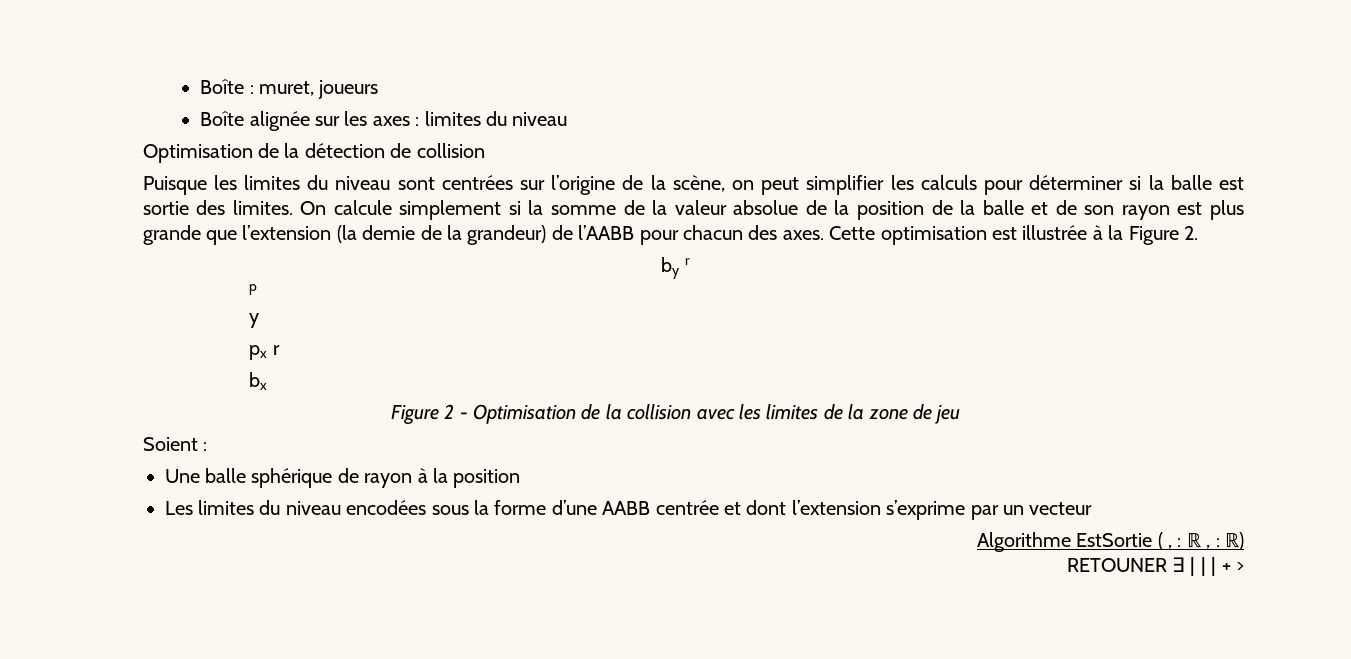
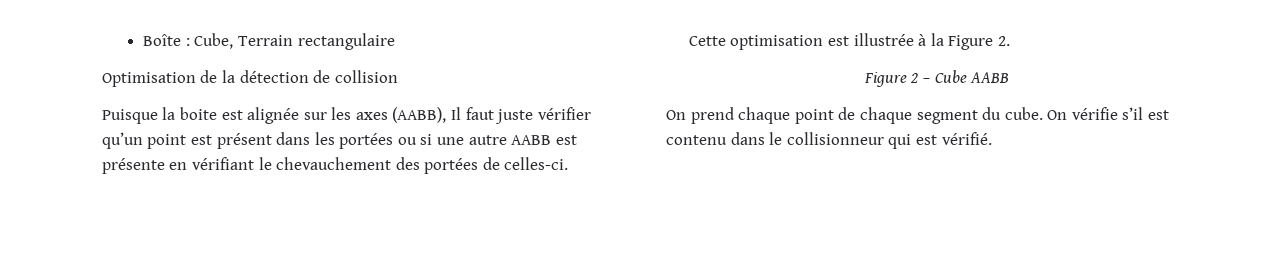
- Boîte : muret, joueurs
- Boîte alignée sur les axes : limites du niveau
+ Boîte : Cube, Terrain rectangulaire
- Puisque les limites du niveau sont centrées sur l’origine de la scène, on peut simplifier les calculs pour déterminer si la balle est sortie des limites. On calcule simplement si la somme de la valeur absolue de la position de la balle et de son rayon est plus grande que l’extension (la demie de la grandeur) de l’AABB pour chacun des axes. Cette optimisation est illustrée à la Figure 2.
+ Puisque la boite est alignée sur les axes (AABB), Il faut juste vérifier qu’un point est présent dans les portées ou si une autre AABB est présente en vérifiant le chevauchement des portées de celles-ci.
+ Cette optimisation est illustrée à la Figure 2.
- by r
- p
- y
- px r
- bx
- Figure 2 - Optimisation de la collision avec les limites de la zone de jeu
- Soient :
- Une balle sphérique de rayon à la position
- Les limites du niveau encodées sous la forme d’une AABB centrée et dont l’extension s’exprime par un vecteur
- Algorithme EstSortie ( , : ℝ , : ℝ)
- RETOUNER ∃ | | | + >
+ Figure 2 – Cube AABB
+ On prend chaque point de chaque segment du cube. On vérifie s’il est contenu dans le collisionneur qui est vérifié.

